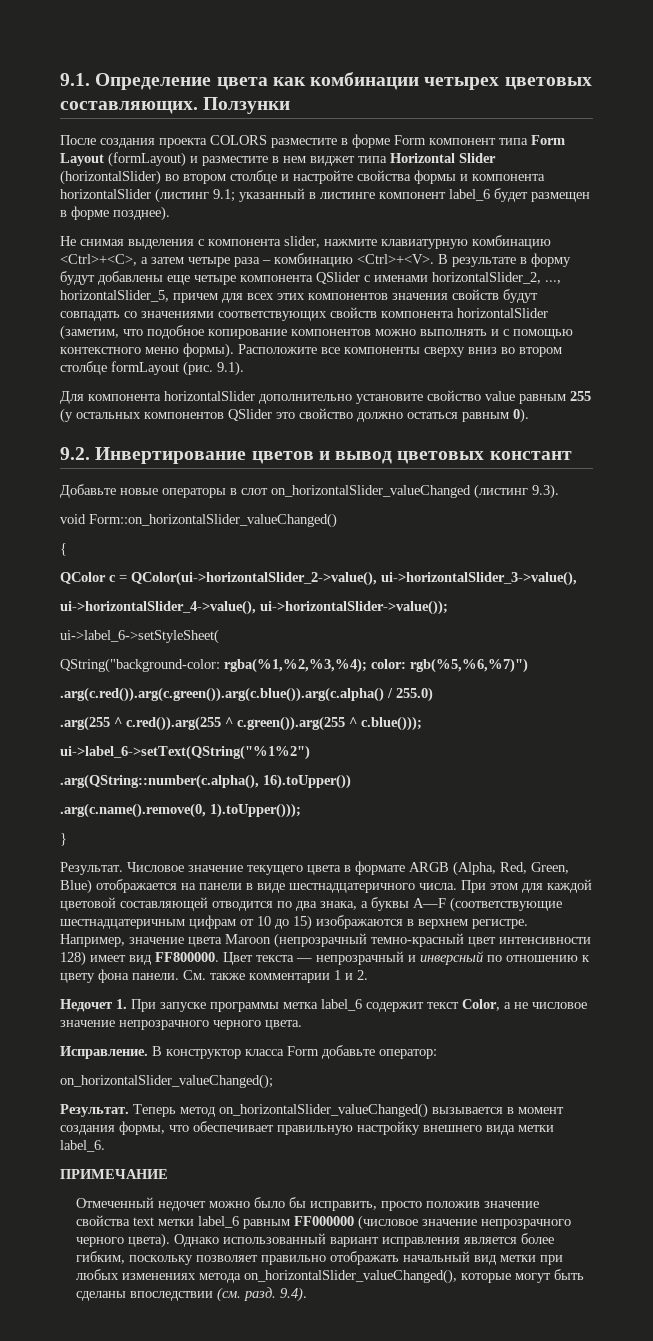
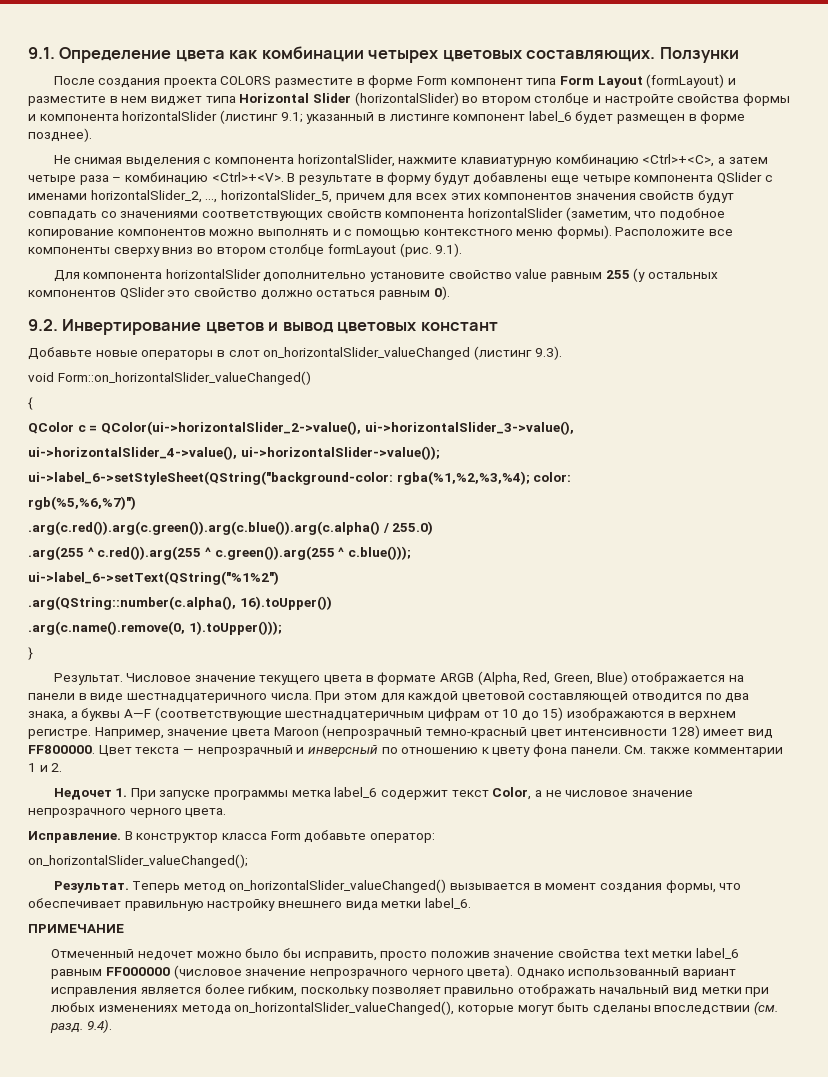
- Не снимая выделения с компонента slider, нажмите клавиатурную комбинацию <Ctrl>+<C>, а затем четыре раза – комбинацию <Ctrl>+<V>.
+ Не снимая выделения с компонента horizontalSlider, нажмите клавиатурную комбинацию <Ctrl>+<C>, а затем четыре раза – комбинацию <Ctrl>+<V>.
- ui->label_6->setStyleSheet(
- QString("background-color: rgba(%1,%2,%3,%4); color: rgb(%5,%6,%7)")
+ ui->label_6->setStyleSheet(QString("background-color: rgba(%1,%2,%3,%4); color:
+ rgb(%5,%6,%7)")

